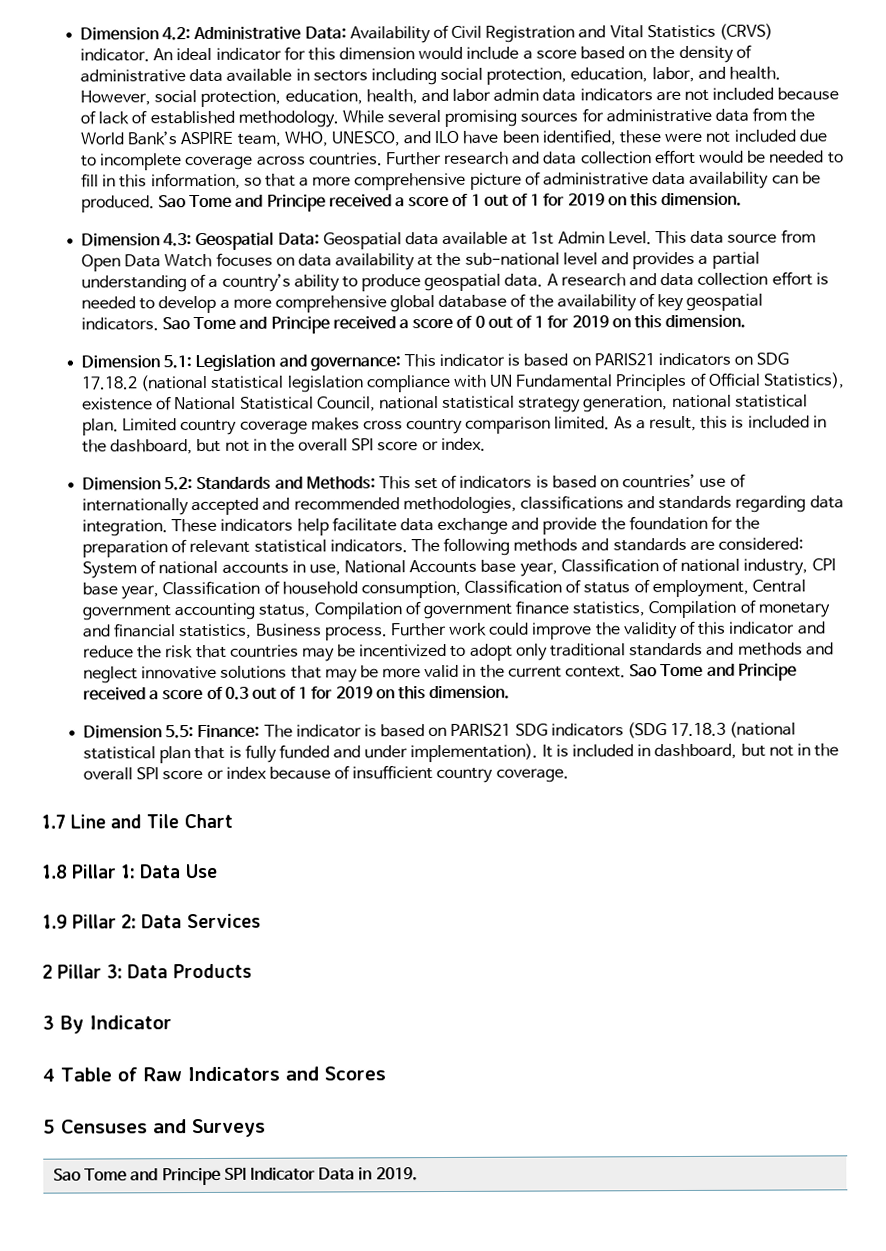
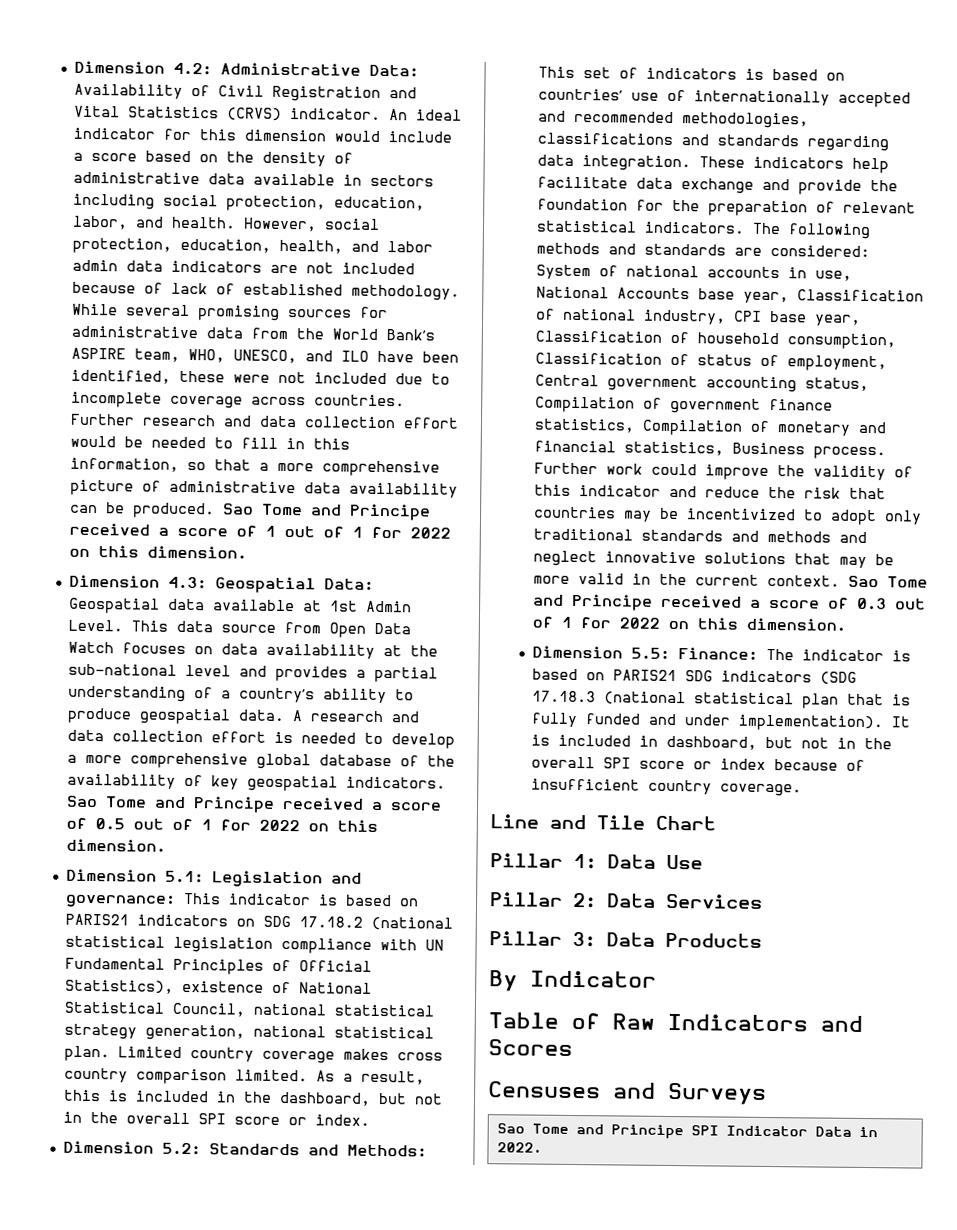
- Sao Tome and Principe received a score of 1 out of 1 for 2019 on this dimension.
+ Sao Tome and Principe received a score of 1 out of 1 for 2022 on this dimension.
- Sao Tome and Principe received a score of 0 out of 1 for 2019 on this dimension.
+ Sao Tome and Principe received a score of 0.5 out of 1 for 2022 on this dimension.
- Sao Tome and Principe received a score of 0.3 out of 1 for 2019 on this dimension.
+ Sao Tome and Principe received a score of 0.3 out of 1 for 2022 on this dimension.
- 1.7 Line and Tile Chart
+ Line and Tile Chart
- 1.8 Pillar 1: Data Use
+ Pillar 1: Data Use
- 1.9 Pillar 2: Data Services
+ Pillar 2: Data Services
- 2 Pillar 3: Data Products
+ Pillar 3: Data Products
- 3 By Indicator
+ By Indicator
- 4 Table of Raw Indicators and Scores
+ Table of Raw Indicators and Scores
- 5 Censuses and Surveys
+ Censuses and Surveys
- Sao Tome and Principe SPI Indicator Data in 2019.
+ Sao Tome and Principe SPI Indicator Data in 2022.

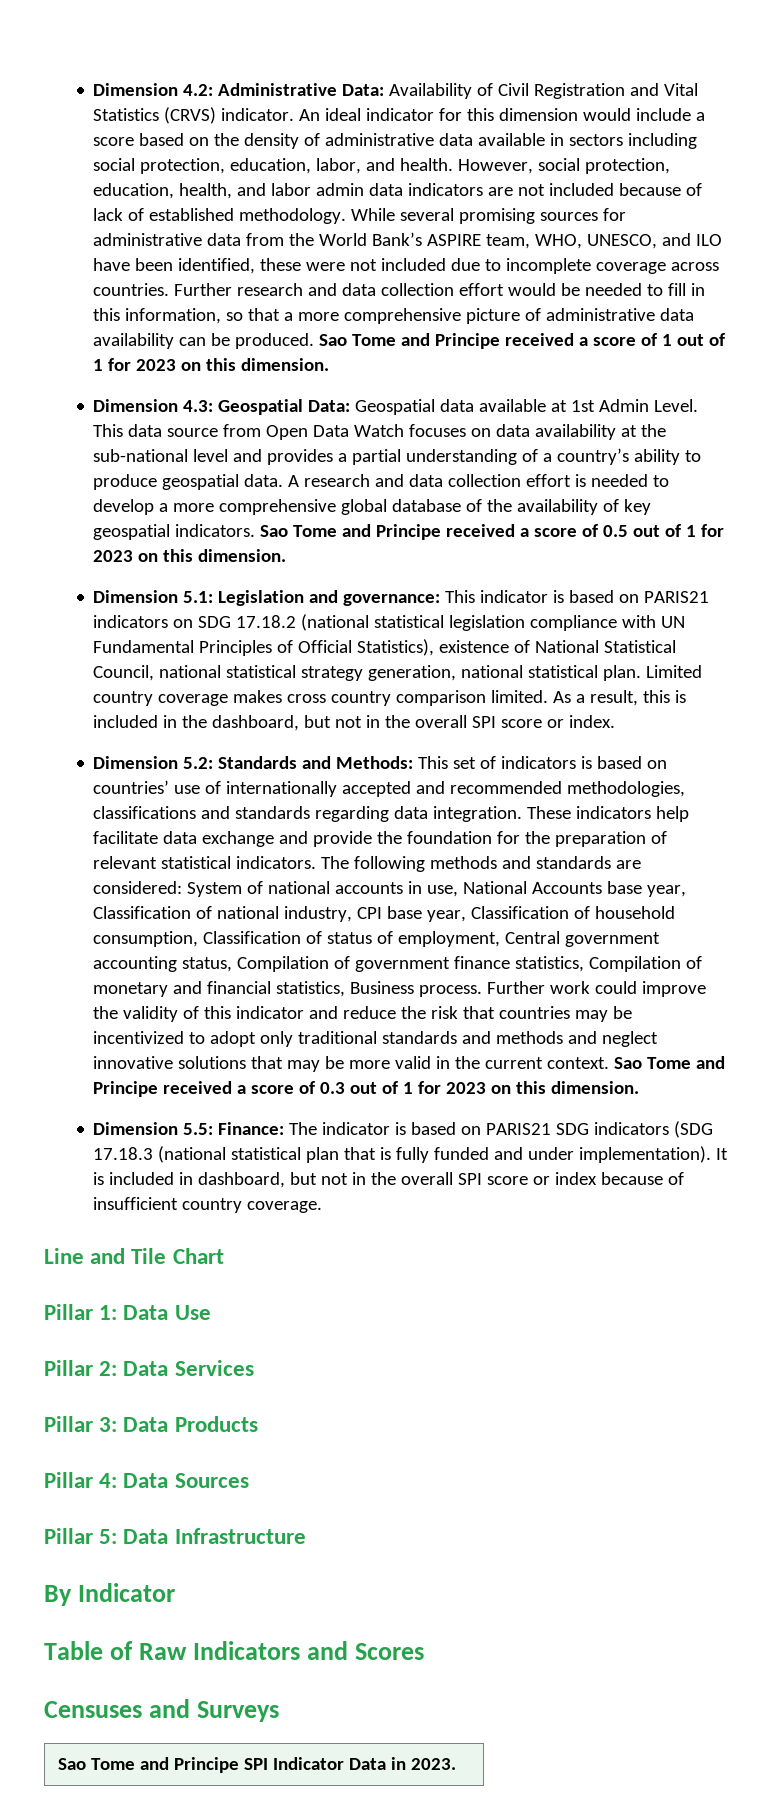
- Sao Tome and Principe received a score of 1 out of 1 for 2022 on this dimension.
+ Sao Tome and Principe received a score of 1 out of 1 for 2023 on this dimension.
- Sao Tome and Principe received a score of 0.5 out of 1 for 2022 on this dimension.
+ Sao Tome and Principe received a score of 0.5 out of 1 for 2023 on this dimension.
- Sao Tome and Principe received a score of 0.3 out of 1 for 2022 on this dimension.
+ Sao Tome and Principe received a score of 0.3 out of 1 for 2023 on this dimension.
+ Pillar 4: Data Sources
+ Pillar 5: Data Infrastructure
- Sao Tome and Principe SPI Indicator Data in 2022.
+ Sao Tome and Principe SPI Indicator Data in 2023.

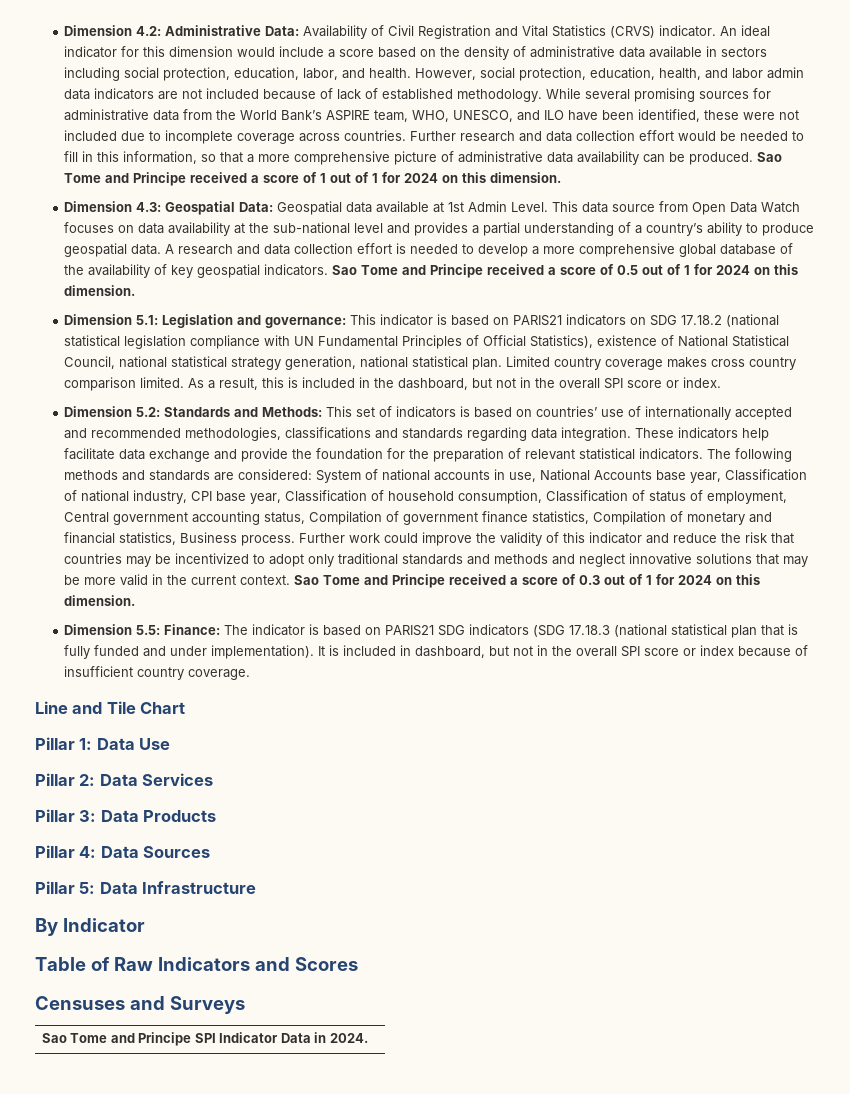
- Sao Tome and Principe received a score of 1 out of 1 for 2023 on this dimension.
+ Sao Tome and Principe received a score of 1 out of 1 for 2024 on this dimension.
- Sao Tome and Principe received a score of 0.5 out of 1 for 2023 on this dimension.
+ Sao Tome and Principe received a score of 0.5 out of 1 for 2024 on this dimension.
- Sao Tome and Principe received a score of 0.3 out of 1 for 2023 on this dimension.
+ Sao Tome and Principe received a score of 0.3 out of 1 for 2024 on this dimension.
- Sao Tome and Principe SPI Indicator Data in 2023.
+ Sao Tome and Principe SPI Indicator Data in 2024.

